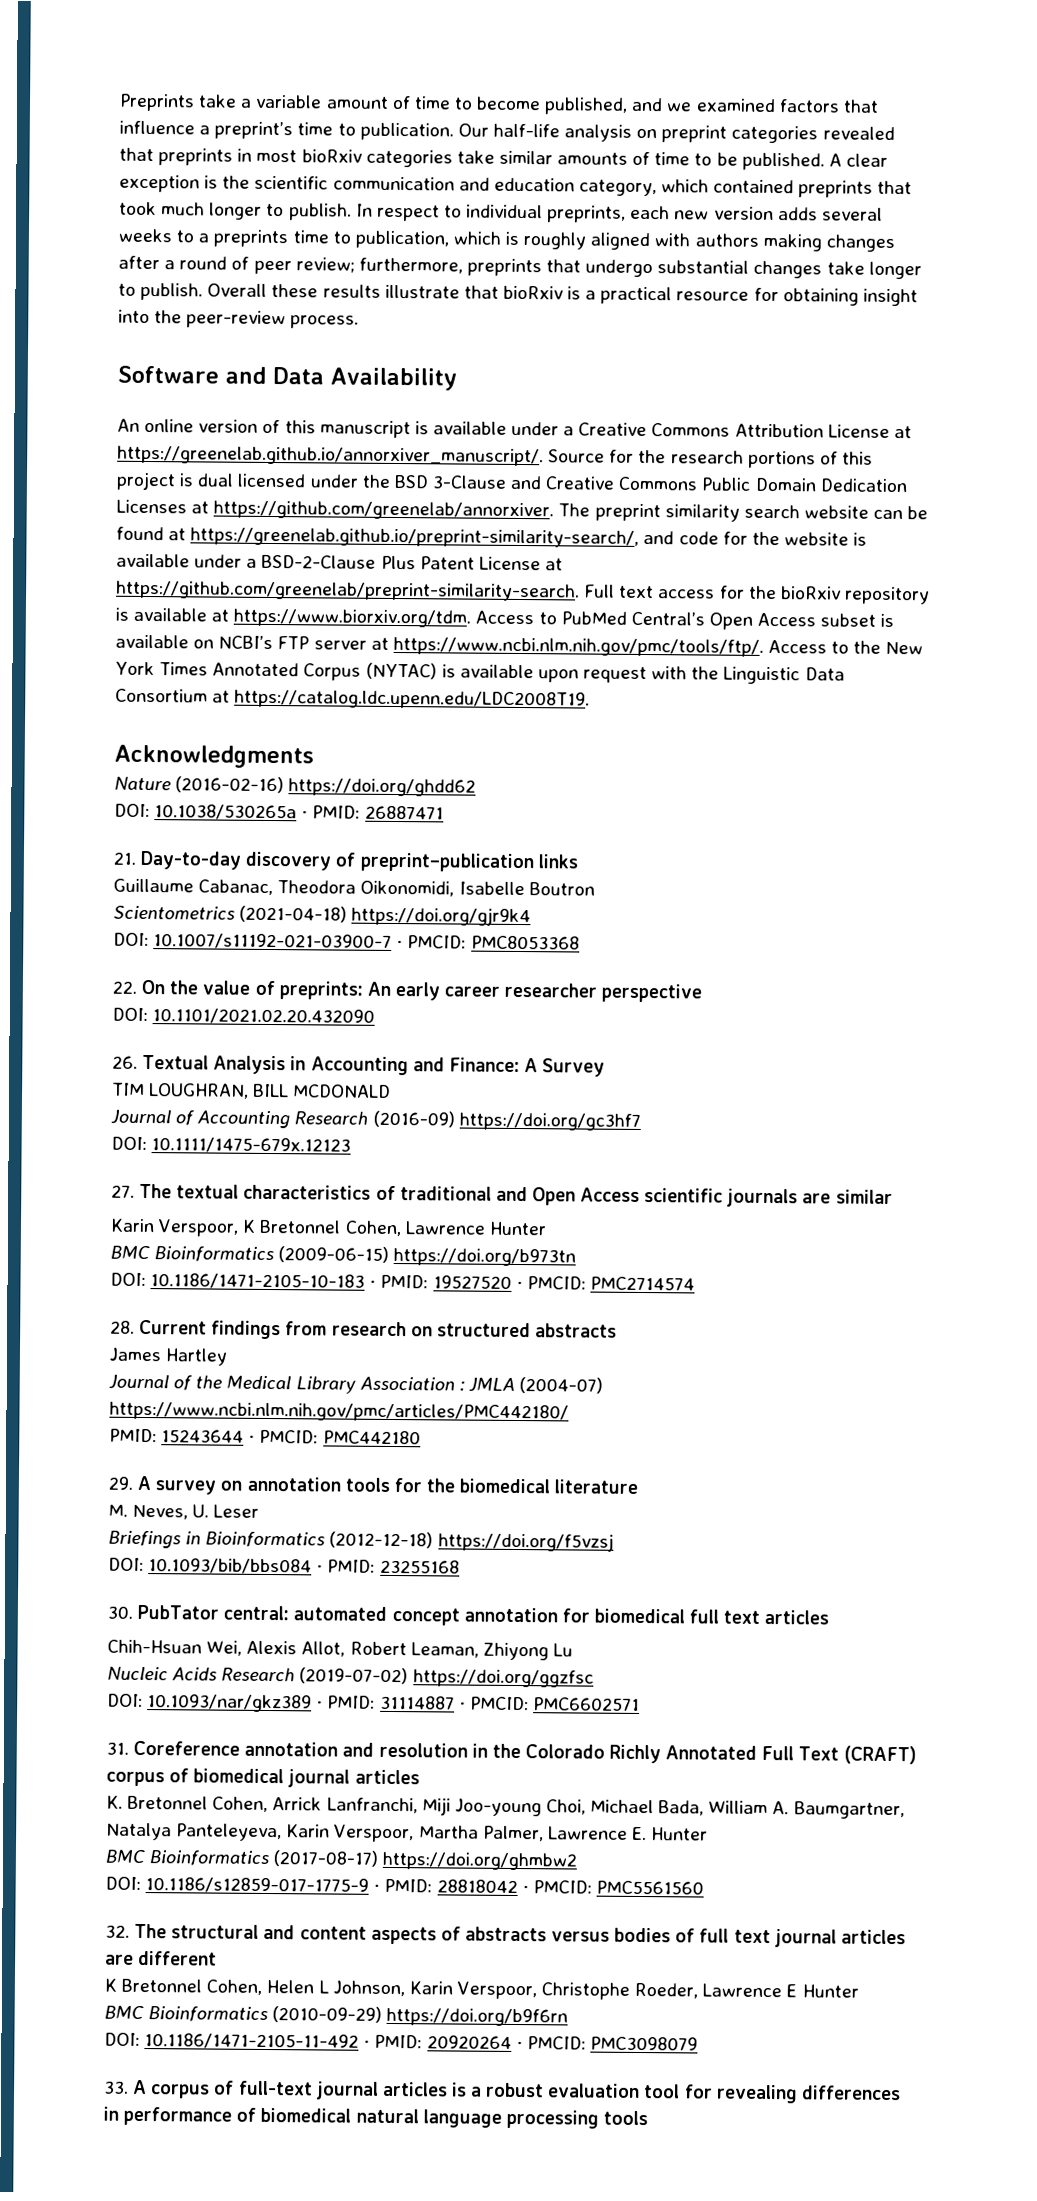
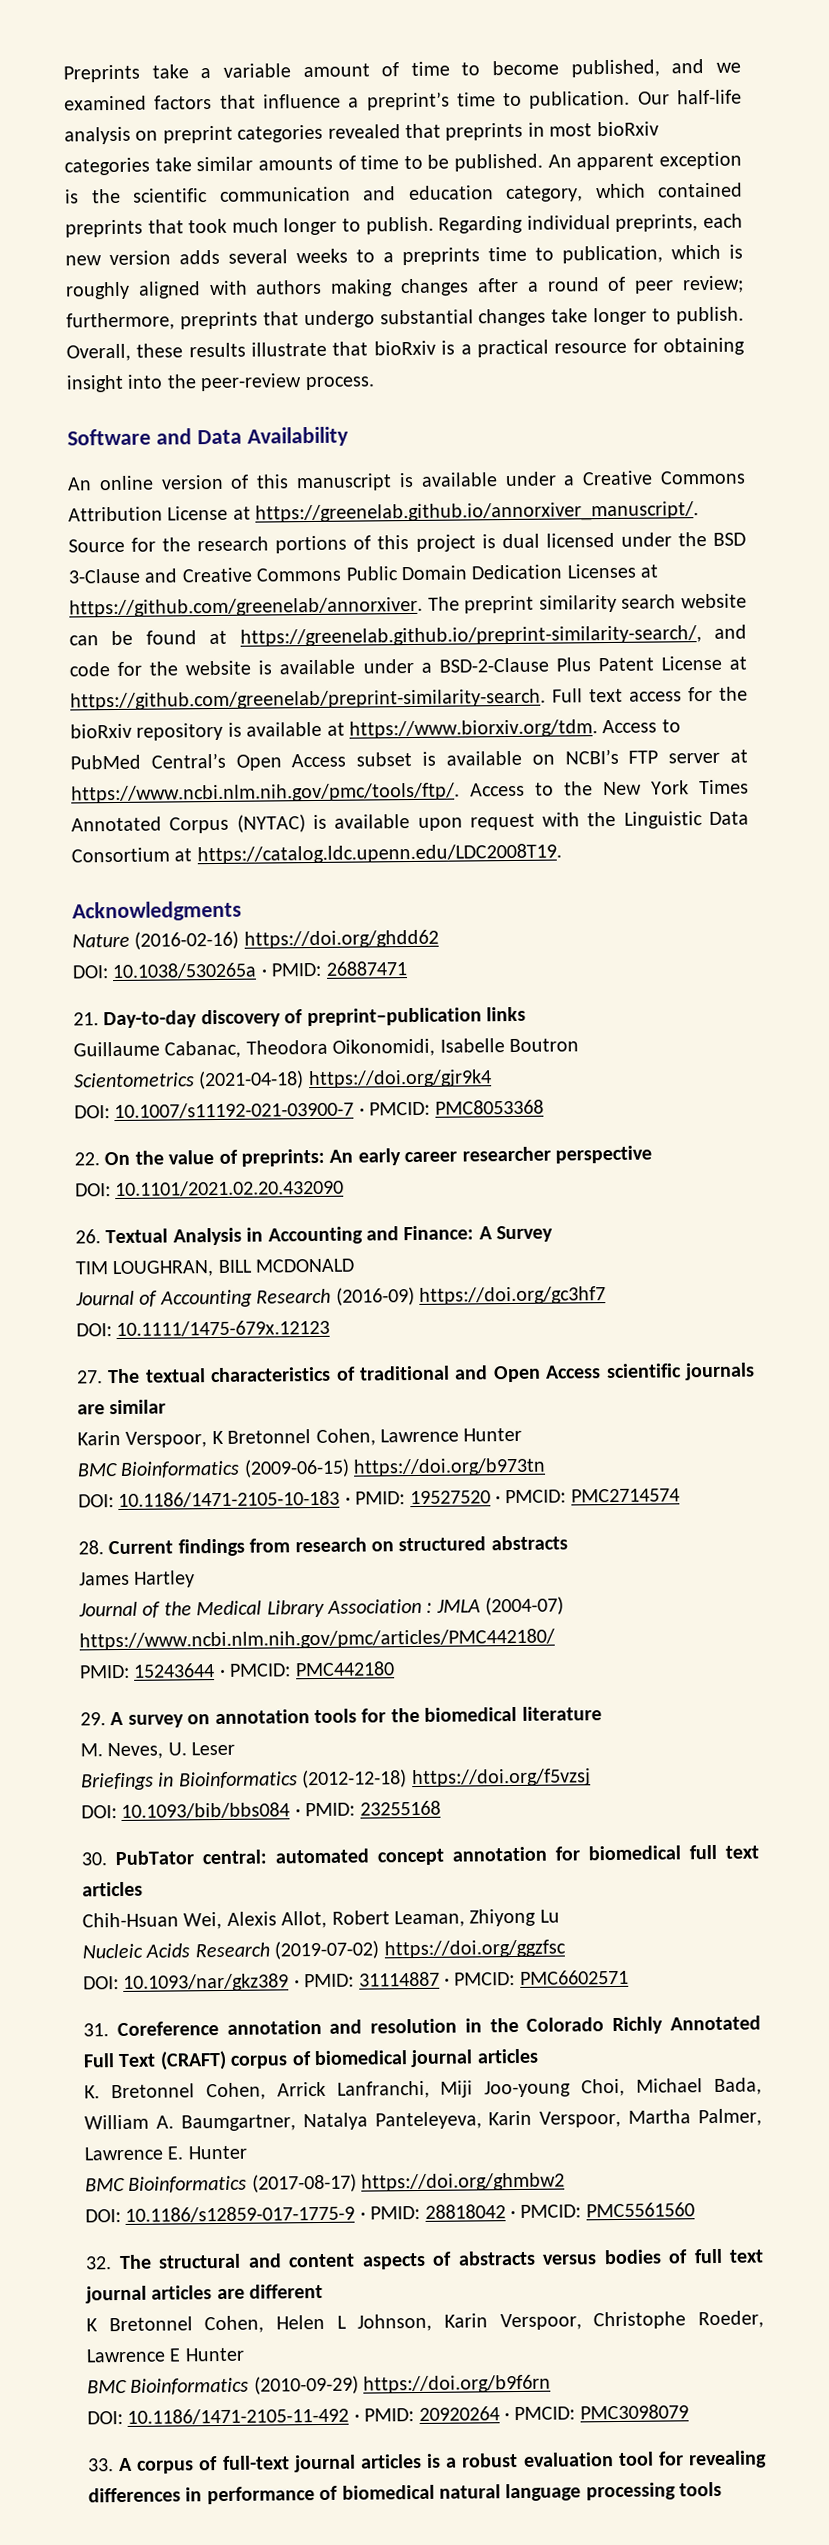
- A clear exception is the scientific communication and education category, which contained preprints that took much longer to publish.
+ An apparent exception is the scientific communication and education category, which contained preprints that took much longer to publish.
- In respect to individual preprints, each new version adds several weeks to a preprints time to publication, which is roughly aligned with authors making changes after a round of peer review; furthermore, preprints that undergo substantial changes take longer to publish.
+ Regarding individual preprints, each new version adds several weeks to a preprints time to publication, which is roughly aligned with authors making changes after a round of peer review; furthermore, preprints that undergo substantial changes take longer to publish.
- Overall these results illustrate that bioRxiv is a practical resource for obtaining insight into the peer-review process.
+ Overall, these results illustrate that bioRxiv is a practical resource for obtaining insight into the peer-review process.

